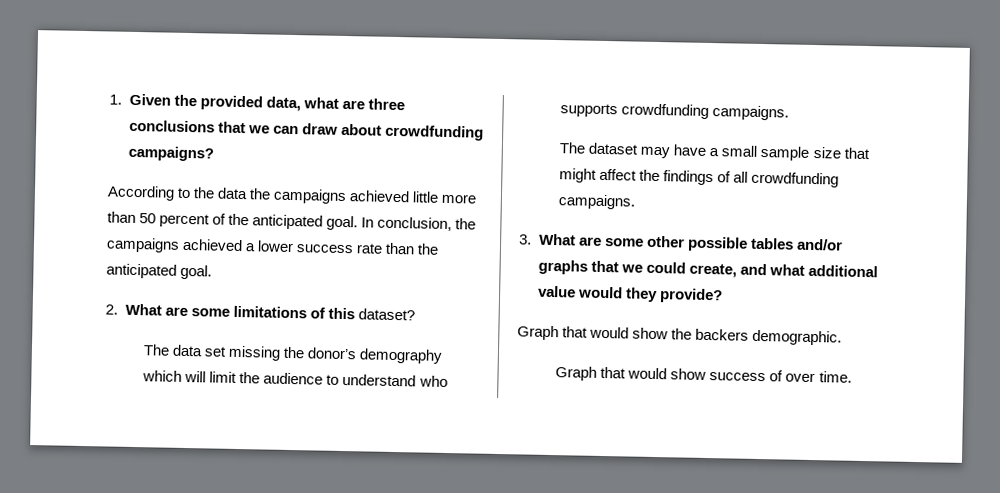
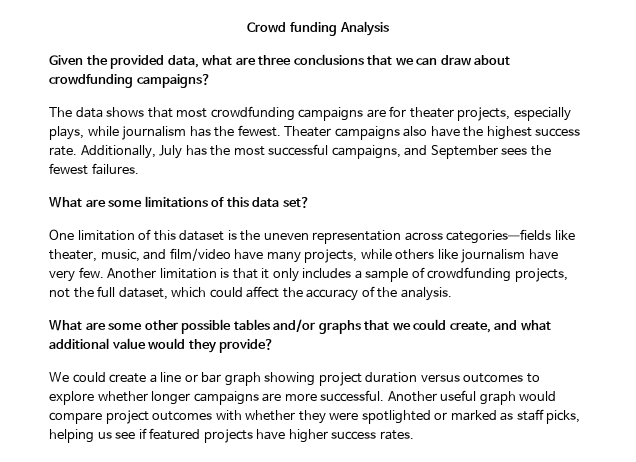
- 1. Given the provided data, what are three conclusions that we can draw about crowdfunding campaigns?
+ Crowd funding Analysis
+ Given the provided data, what are three conclusions that we can draw about crowdfunding campaigns?
- According to the data the campaigns achieved little more than 50 percent of the anticipated goal. In conclusion, the campaigns achieved a lower success rate than the anticipated goal.
- 2. What are some limitations of this dataset?
- The data set missing the donor’s demography which will limit the audience to understand who supports crowdfunding campaigns.
- The dataset may have a small sample size that might affect the findings of all crowdfunding campaigns.
- 3. What are some other possible tables and/or graphs that we could create, and what additional value would they provide?
+ The data shows that most crowdfunding campaigns are for theater projects, especially plays, while journalism has the fewest. Theater campaigns also have the highest success rate. Additionally, July has the most successful campaigns, and September sees the fewest failures.
+ What are some limitations of this data set?
+ One limitation of this dataset is the uneven representation across categories—fields like theater, music, and film/video have many projects, while others like journalism have very few. Another limitation is that it only includes a sample of crowdfunding projects, not the full dataset, which could affect the accuracy of the analysis.
+ What are some other possible tables and/or graphs that we could create, and what additional value would they provide?
- Graph that would show the backers demographic.
- Graph that would show success of over time.
+ We could create a line or bar graph showing project duration versus outcomes to explore whether longer campaigns are more successful. Another useful graph would compare project outcomes with whether they were spotlighted or marked as staff picks, helping us see if featured projects have higher success rates.

